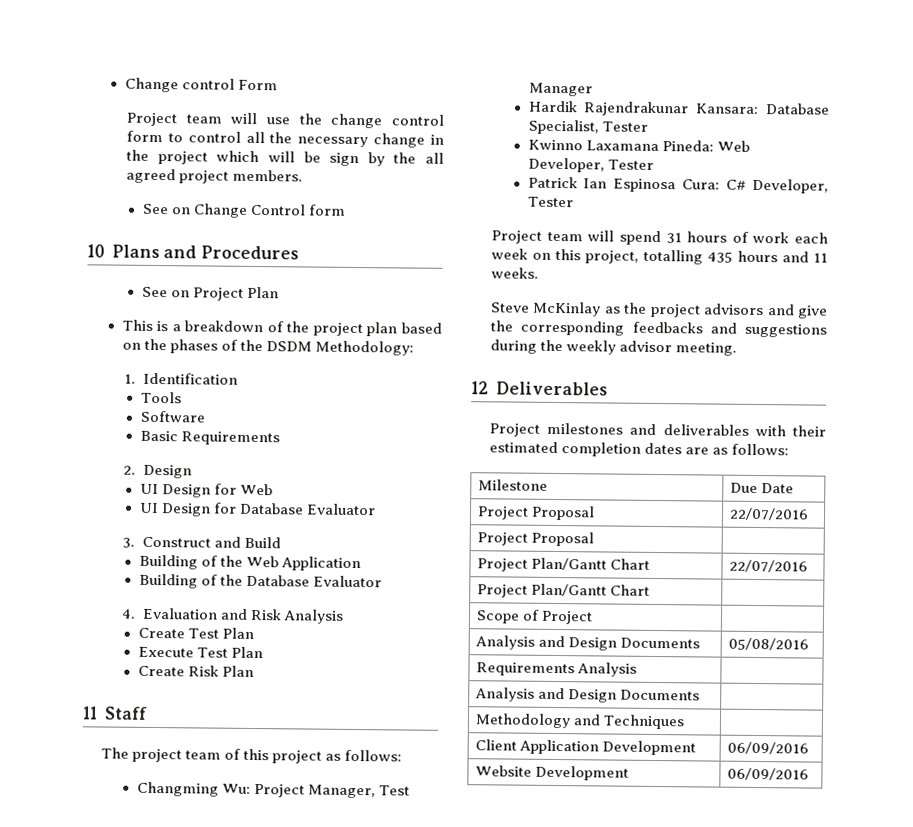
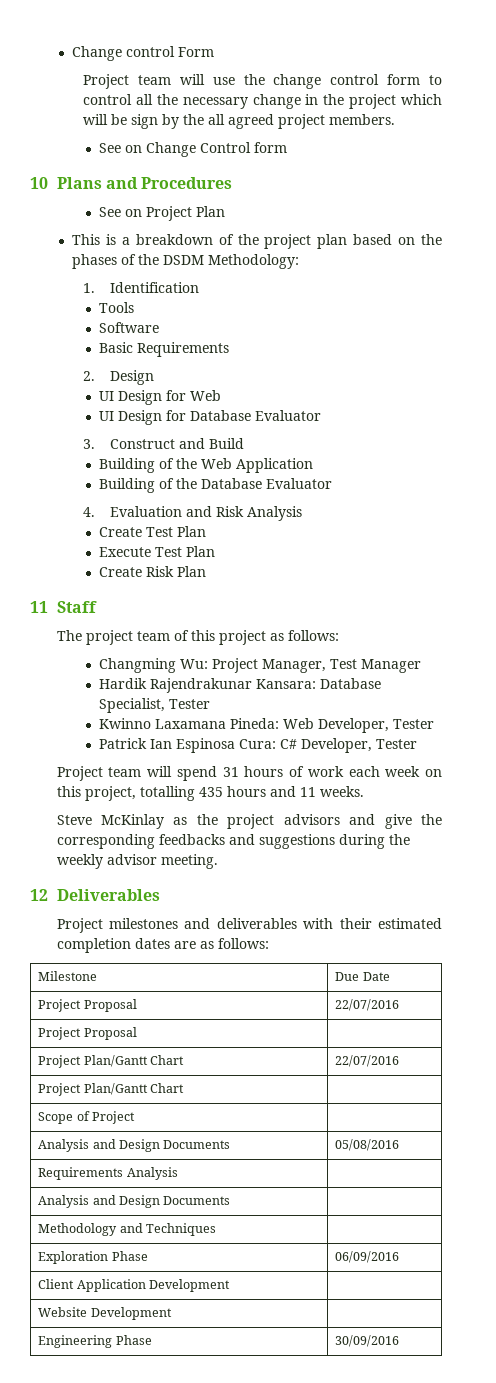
+ Exploration Phase | 06/09/2016
- Client Application Development | 06/09/2016
+ Client Application Development |
- Website Development | 06/09/2016
+ Website Development |
+ Engineering Phase | 30/09/2016

